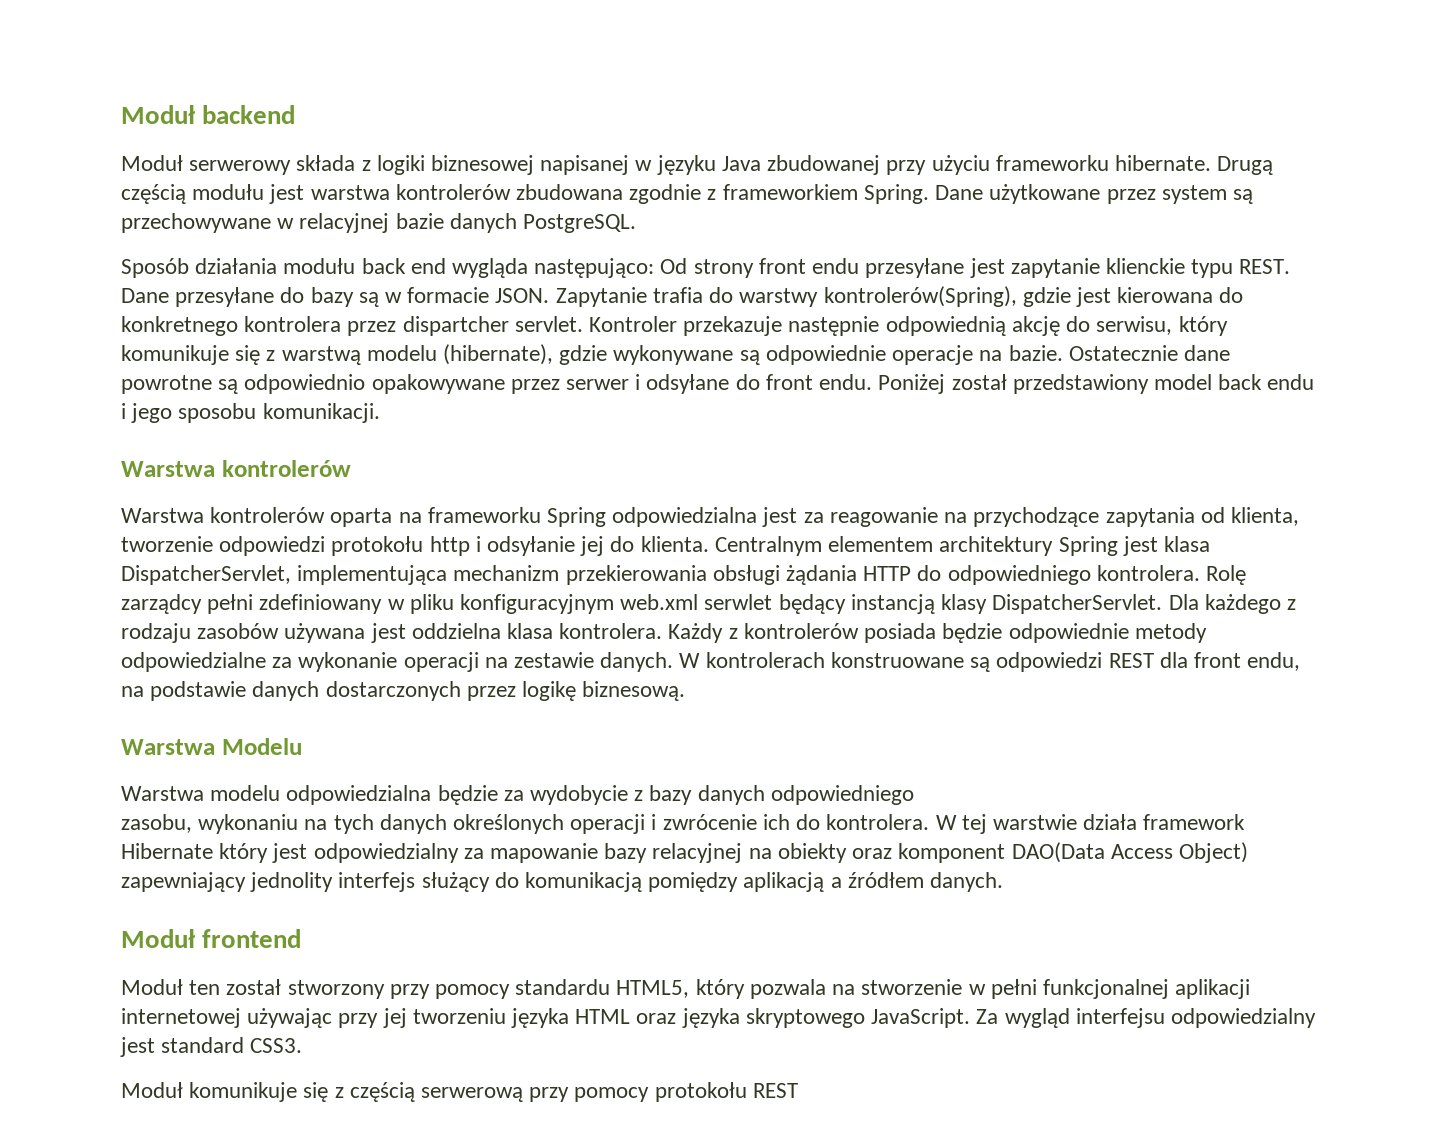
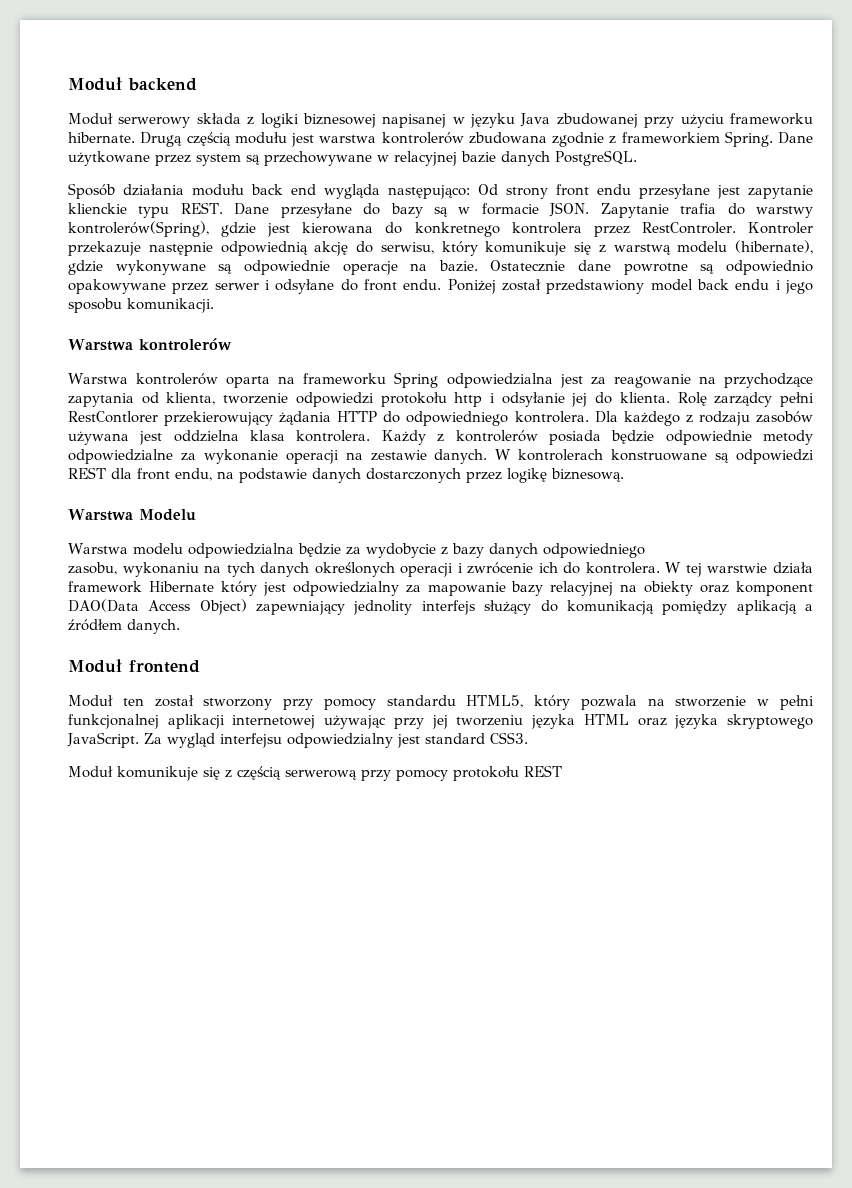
- Zapytanie trafia do warstwy kontrolerów(Spring), gdzie jest kierowana do konkretnego kontrolera przez dispartcher servlet.
+ Zapytanie trafia do warstwy kontrolerów(Spring), gdzie jest kierowana do konkretnego kontrolera przez RestControler.
- Centralnym elementem architektury Spring jest klasa DispatcherServlet, implementująca mechanizm przekierowania obsługi żądania HTTP do odpowiedniego kontrolera.
+ Rolę zarządcy pełni RestContlorer przekierowujący żądania HTTP do odpowiedniego kontrolera.
- Rolę zarządcy pełni zdefiniowany w pliku konfiguracyjnym web.xml serwlet będący instancją klasy DispatcherServlet.

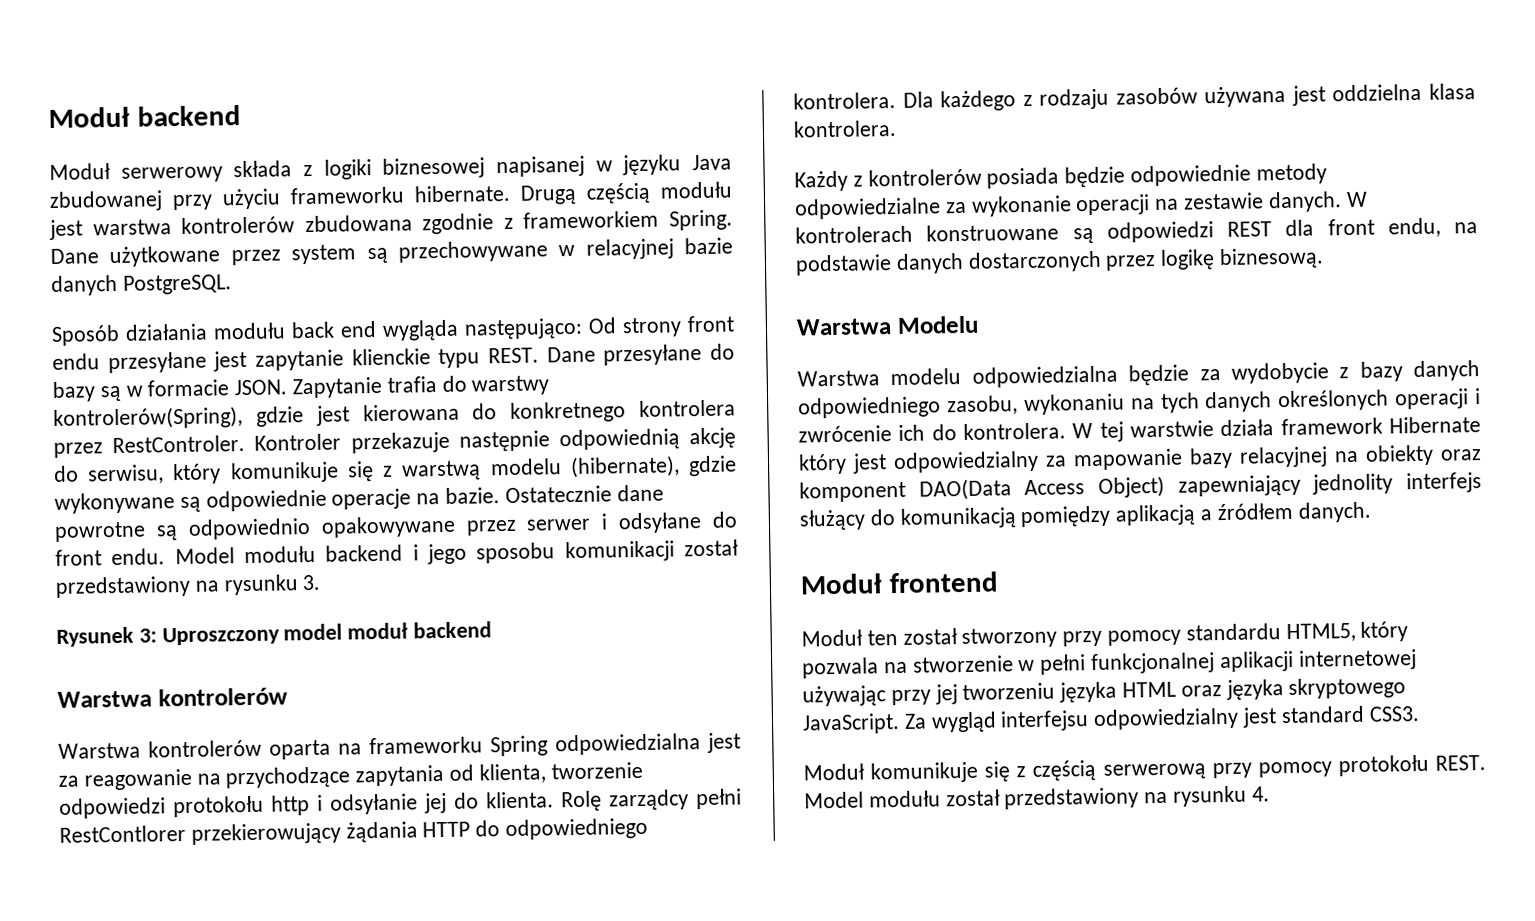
- Poniżej został przedstawiony model back endu i jego sposobu komunikacji.
+ Model modułu backend i jego sposobu komunikacji został przedstawiony na rysunku 3.
+ Rysunek 3: Uproszczony model moduł backend
- Dla każdego z rodzaju zasobów używana jest oddzielna klasa kontrolera. Każdy z kontrolerów posiada będzie odpowiednie metody odpowiedzialne za wykonanie operacji na zestawie danych.
+ Dla każdego z rodzaju zasobów używana jest oddzielna klasa kontrolera.
+ Każdy z kontrolerów posiada będzie odpowiednie metody odpowiedzialne za wykonanie operacji na zestawie danych.
- Warstwa modelu odpowiedzialna będzie za wydobycie z bazy danych odpowiedniego
- zasobu, wykonaniu na tych danych określonych operacji i zwrócenie ich do kontrolera.
+ Warstwa modelu odpowiedzialna będzie za wydobycie z bazy danych odpowiedniego zasobu, wykonaniu na tych danych określonych operacji i zwrócenie ich do kontrolera.
- Moduł komunikuje się z częścią serwerową przy pomocy protokołu REST
+ Moduł komunikuje się z częścią serwerową przy pomocy protokołu REST. Model modułu został przedstawiony na rysunku 4.

